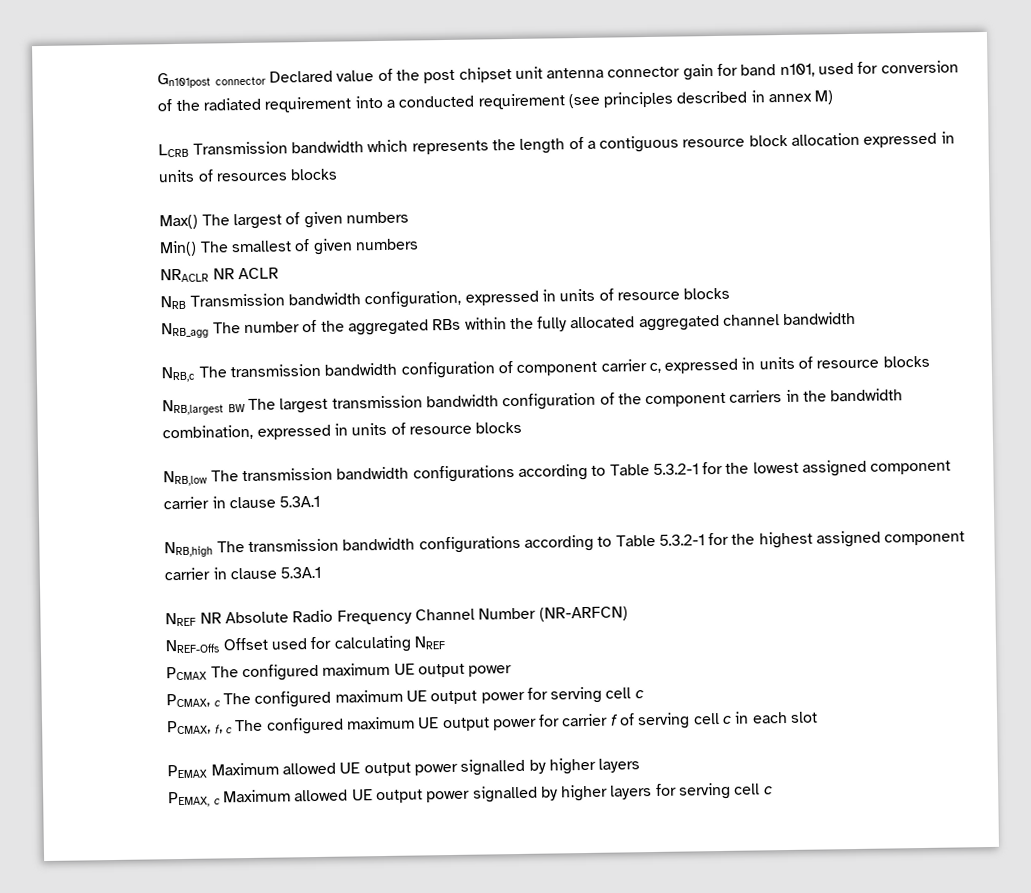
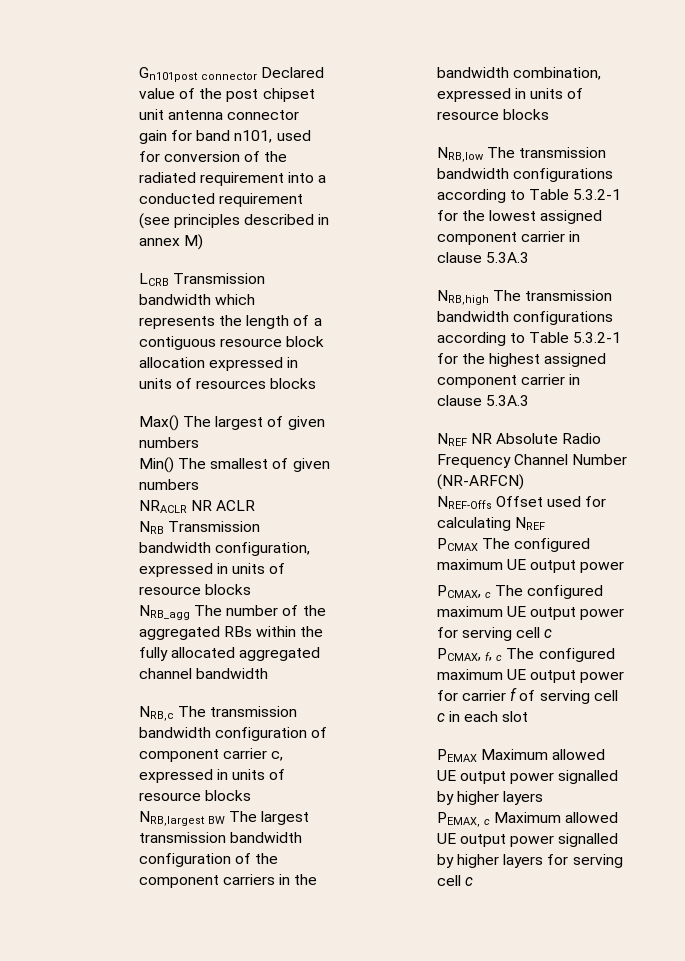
- NRB,low The transmission bandwidth configurations according to Table 5.3.2-1 for the lowest assigned component carrier in clause 5.3A.1
+ NRB,low The transmission bandwidth configurations according to Table 5.3.2-1 for the lowest assigned component carrier in clause 5.3A.3
- NRB,high The transmission bandwidth configurations according to Table 5.3.2-1 for the highest assigned component carrier in clause 5.3A.1
+ NRB,high The transmission bandwidth configurations according to Table 5.3.2-1 for the highest assigned component carrier in clause 5.3A.3

